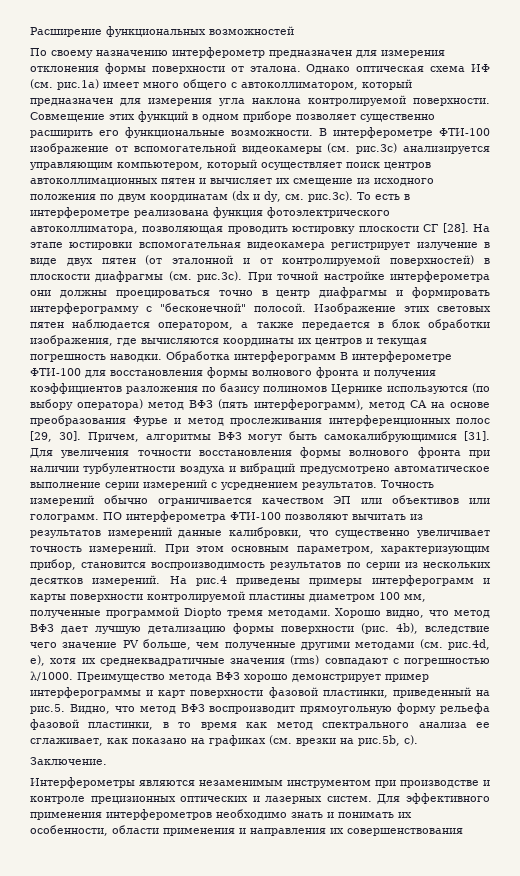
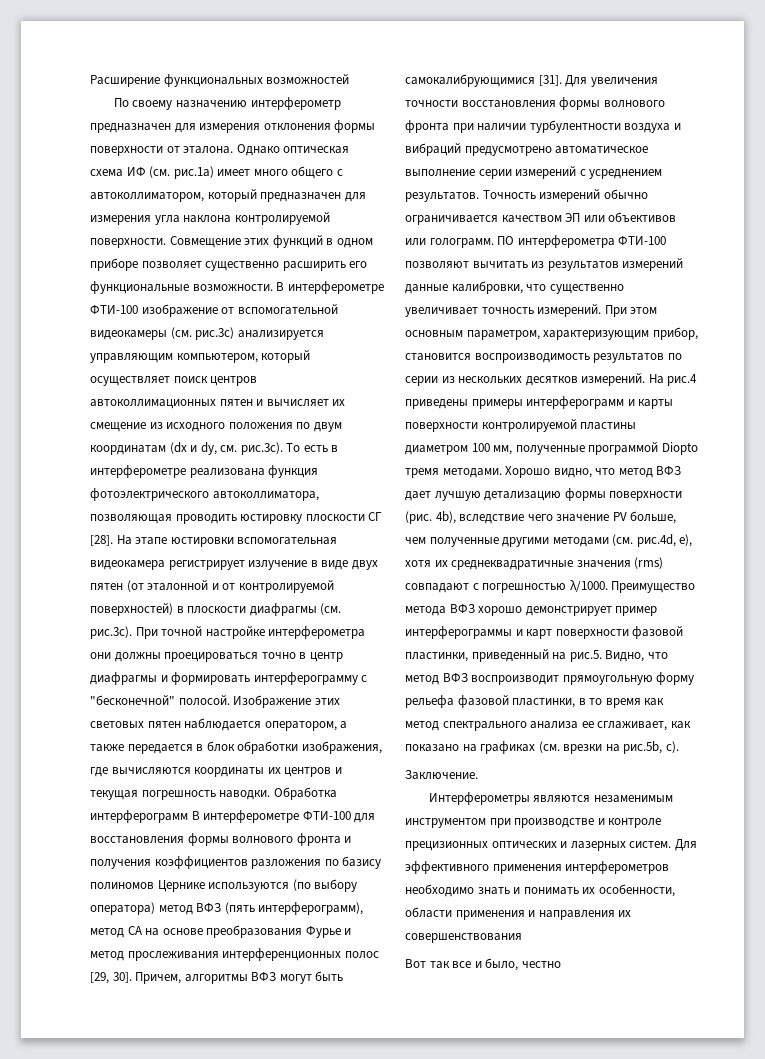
+ Вот так все и было, честно

